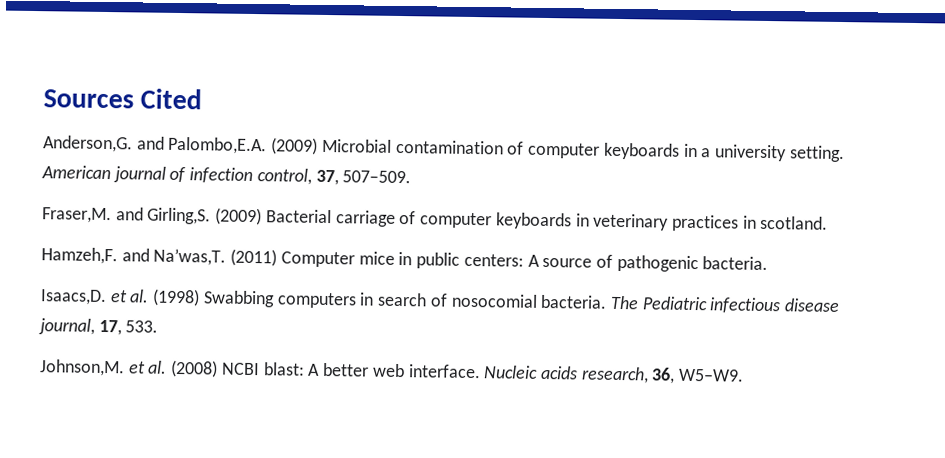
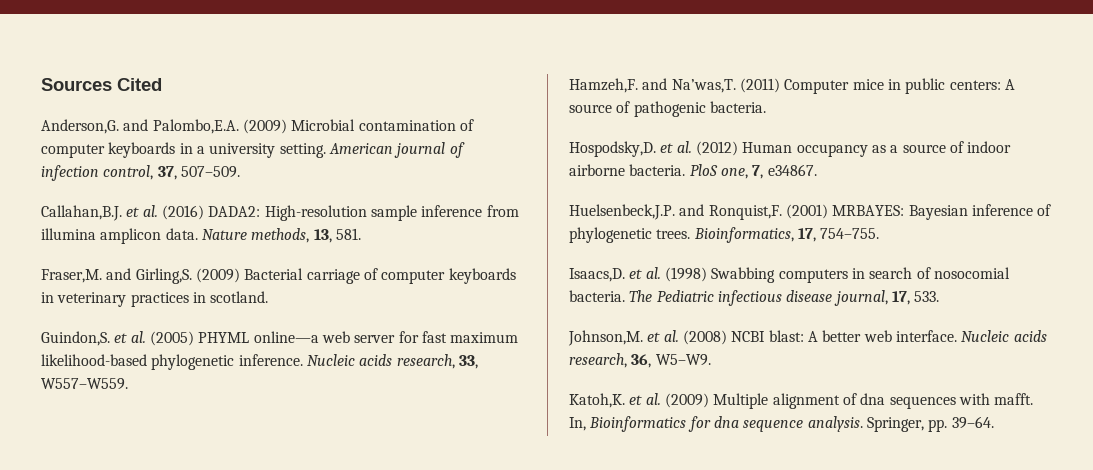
+ Callahan,B.J. et al. (2016) DADA2: High-resolution sample inference from illumina amplicon data. Nature methods, 13, 581.
+ Guindon,S. et al. (2005) PHYML online—a web server for fast maximum likelihood-based phylogenetic inference. Nucleic acids research, 33, W557–W559.
+ Hospodsky,D. et al. (2012) Human occupancy as a source of indoor airborne bacteria. PloS one, 7, e34867.
+ Huelsenbeck,J.P. and Ronquist,F. (2001) MRBAYES: Bayesian inference of phylogenetic trees. Bioinformatics, 17, 754–755.
+ Katoh,K. et al. (2009) Multiple alignment of dna sequences with mafft. In, Bioinformatics for dna sequence analysis. Springer, pp. 39–64.

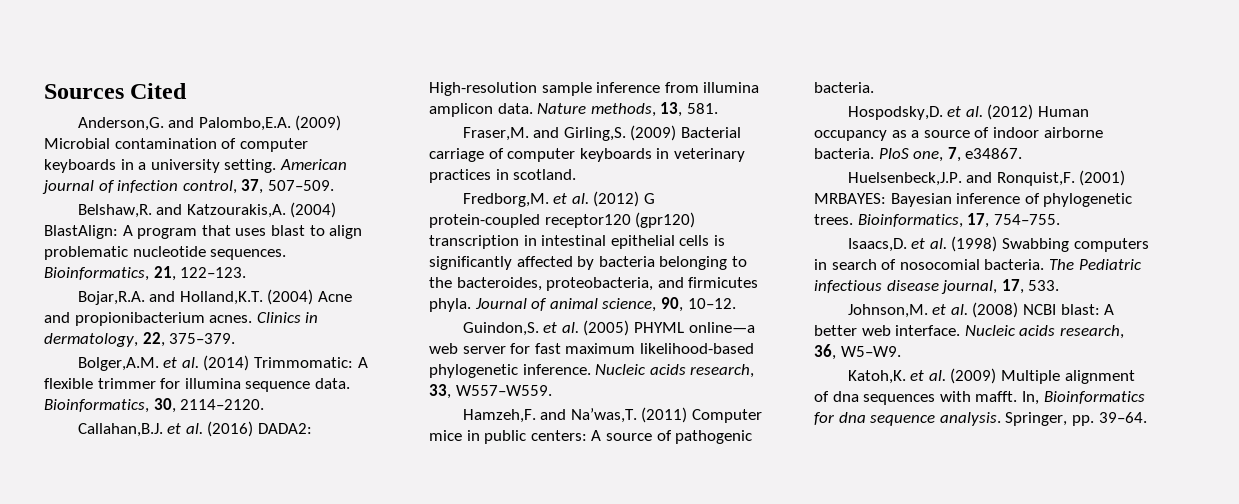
+ Belshaw,R. and Katzourakis,A. (2004) BlastAlign: A program that uses blast to align problematic nucleotide sequences. Bioinformatics, 21, 122–123.
+ Bojar,R.A. and Holland,K.T. (2004) Acne and propionibacterium acnes. Clinics in dermatology, 22, 375–379.
+ Bolger,A.M. et al. (2014) Trimmomatic: A flexible trimmer for illumina sequence data. Bioinformatics, 30, 2114–2120.
+ Fredborg,M. et al. (2012) G protein-coupled receptor120 (gpr120) transcription in intestinal epithelial cells is significantly affected by bacteria belonging to the bacteroides, proteobacteria, and firmicutes phyla. Journal of animal science, 90, 10–12.

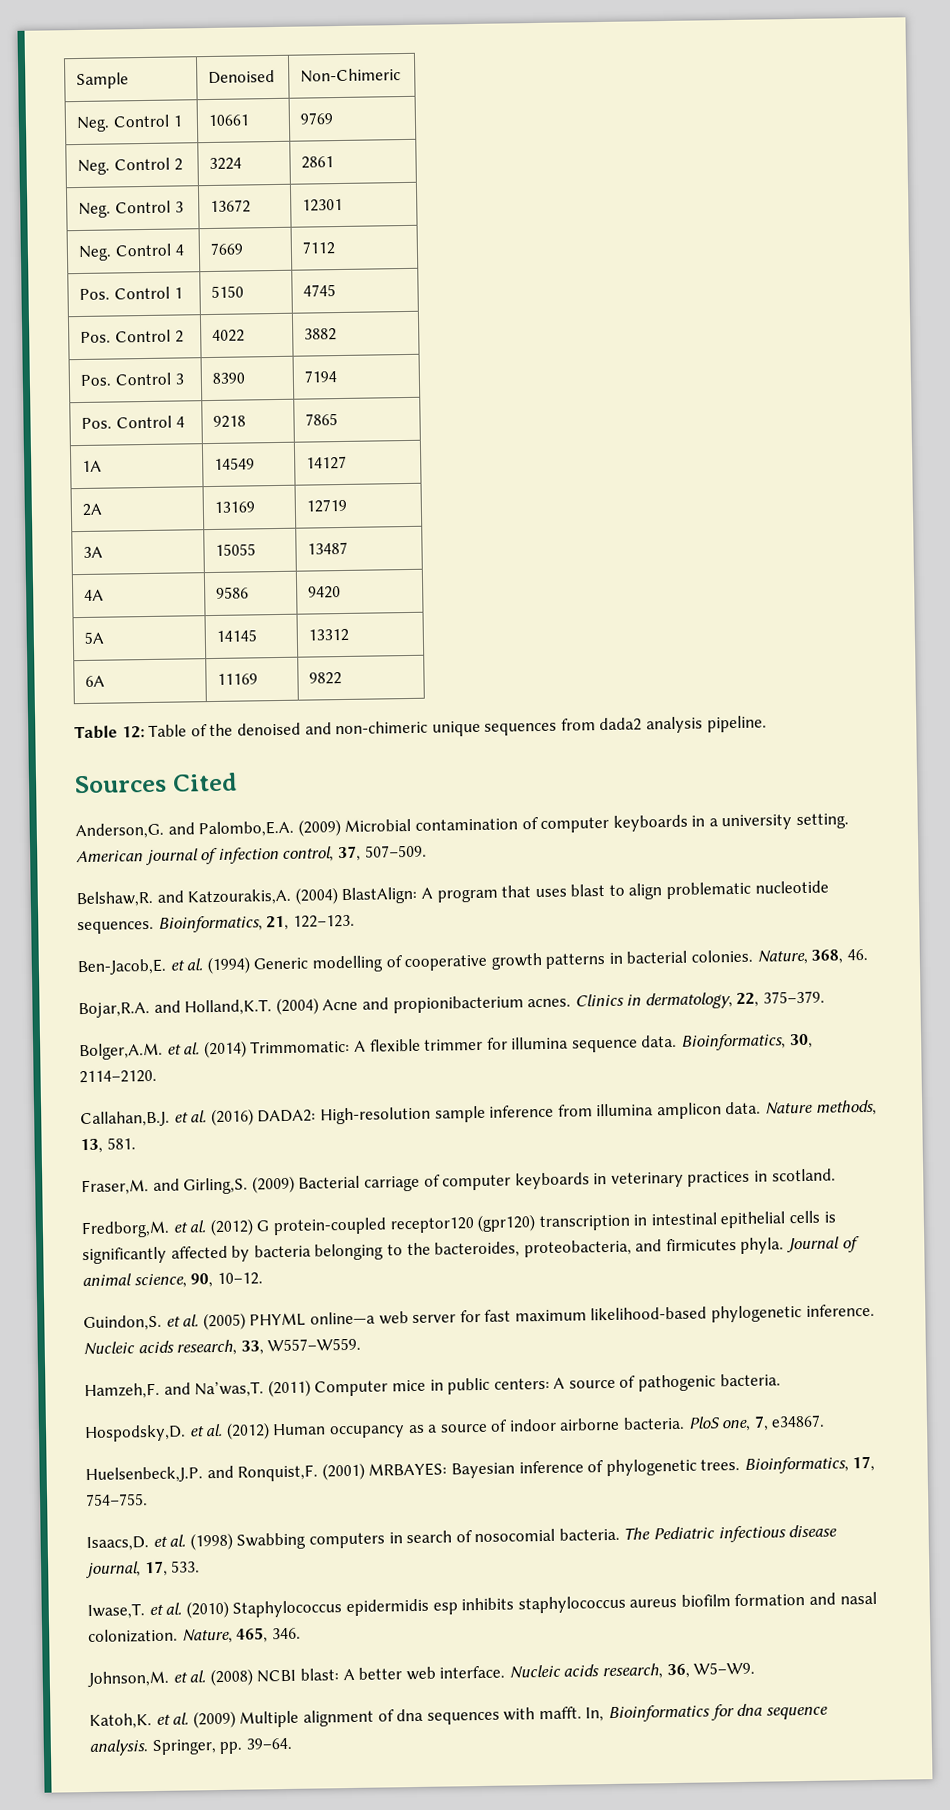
+ Sample | Denoised | Non-Chimeric
+ Neg. Control 1 | 10661 | 9769
+ Neg. Control 2 | 3224 | 2861
+ Neg. Control 3 | 13672 | 12301
+ Neg. Control 4 | 7669 | 7112
+ Pos. Control 1 | 5150 | 4745
+ Pos. Control 2 | 4022 | 3882
+ Pos. Control 3 | 8390 | 7194
+ Pos. Control 4 | 9218 | 7865
+ 1A | 14549 | 14127
+ 2A | 13169 | 12719
+ 3A | 15055 | 13487
+ 4A | 9586 | 9420
+ 5A | 14145 | 13312
+ 6A | 11169 | 9822
+ Table 12: Table of the denoised and non-chimeric unique sequences from dada2 analysis pipeline.
+ Ben-Jacob,E. et al. (1994) Generic modelling of cooperative growth patterns in bacterial colonies. Nature, 368, 46.
+ Iwase,T. et al. (2010) Staphylococcus epidermidis esp inhibits staphylococcus aureus biofilm formation and nasal colonization. Nature, 465, 346.

